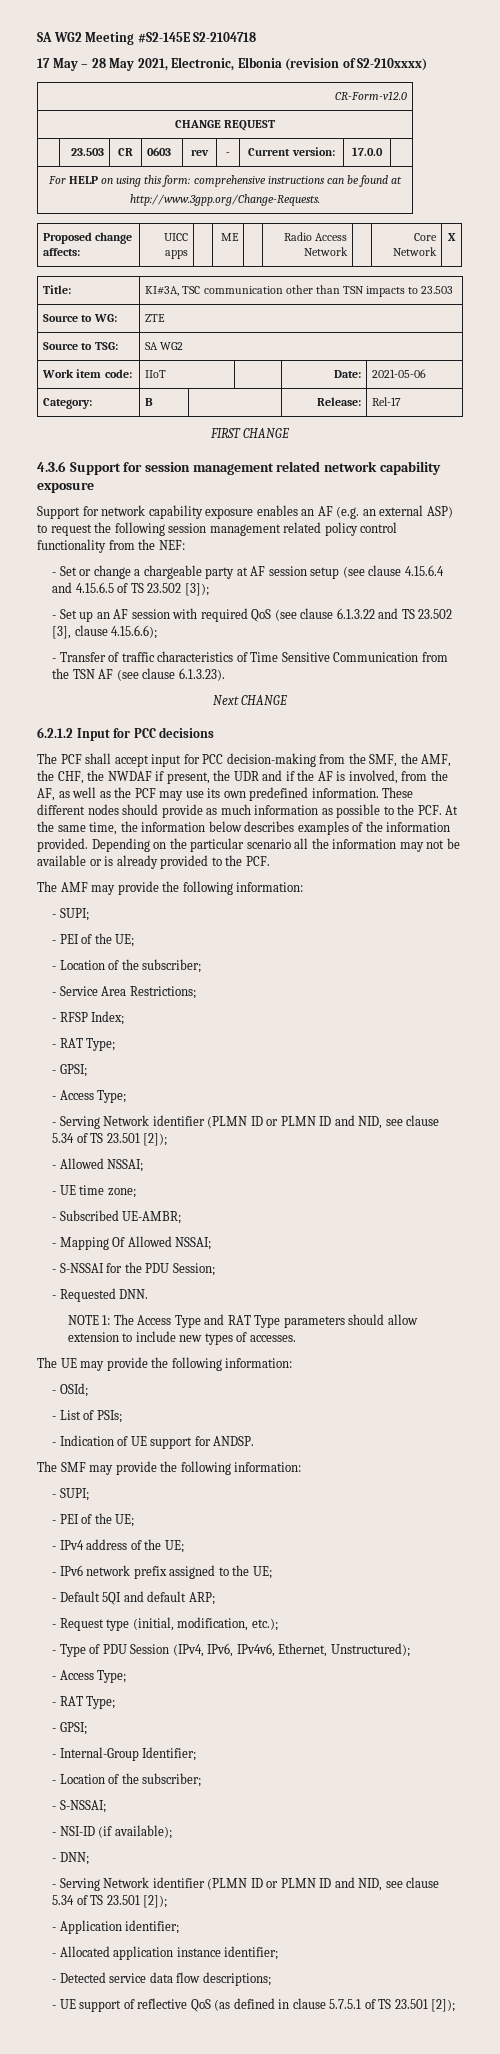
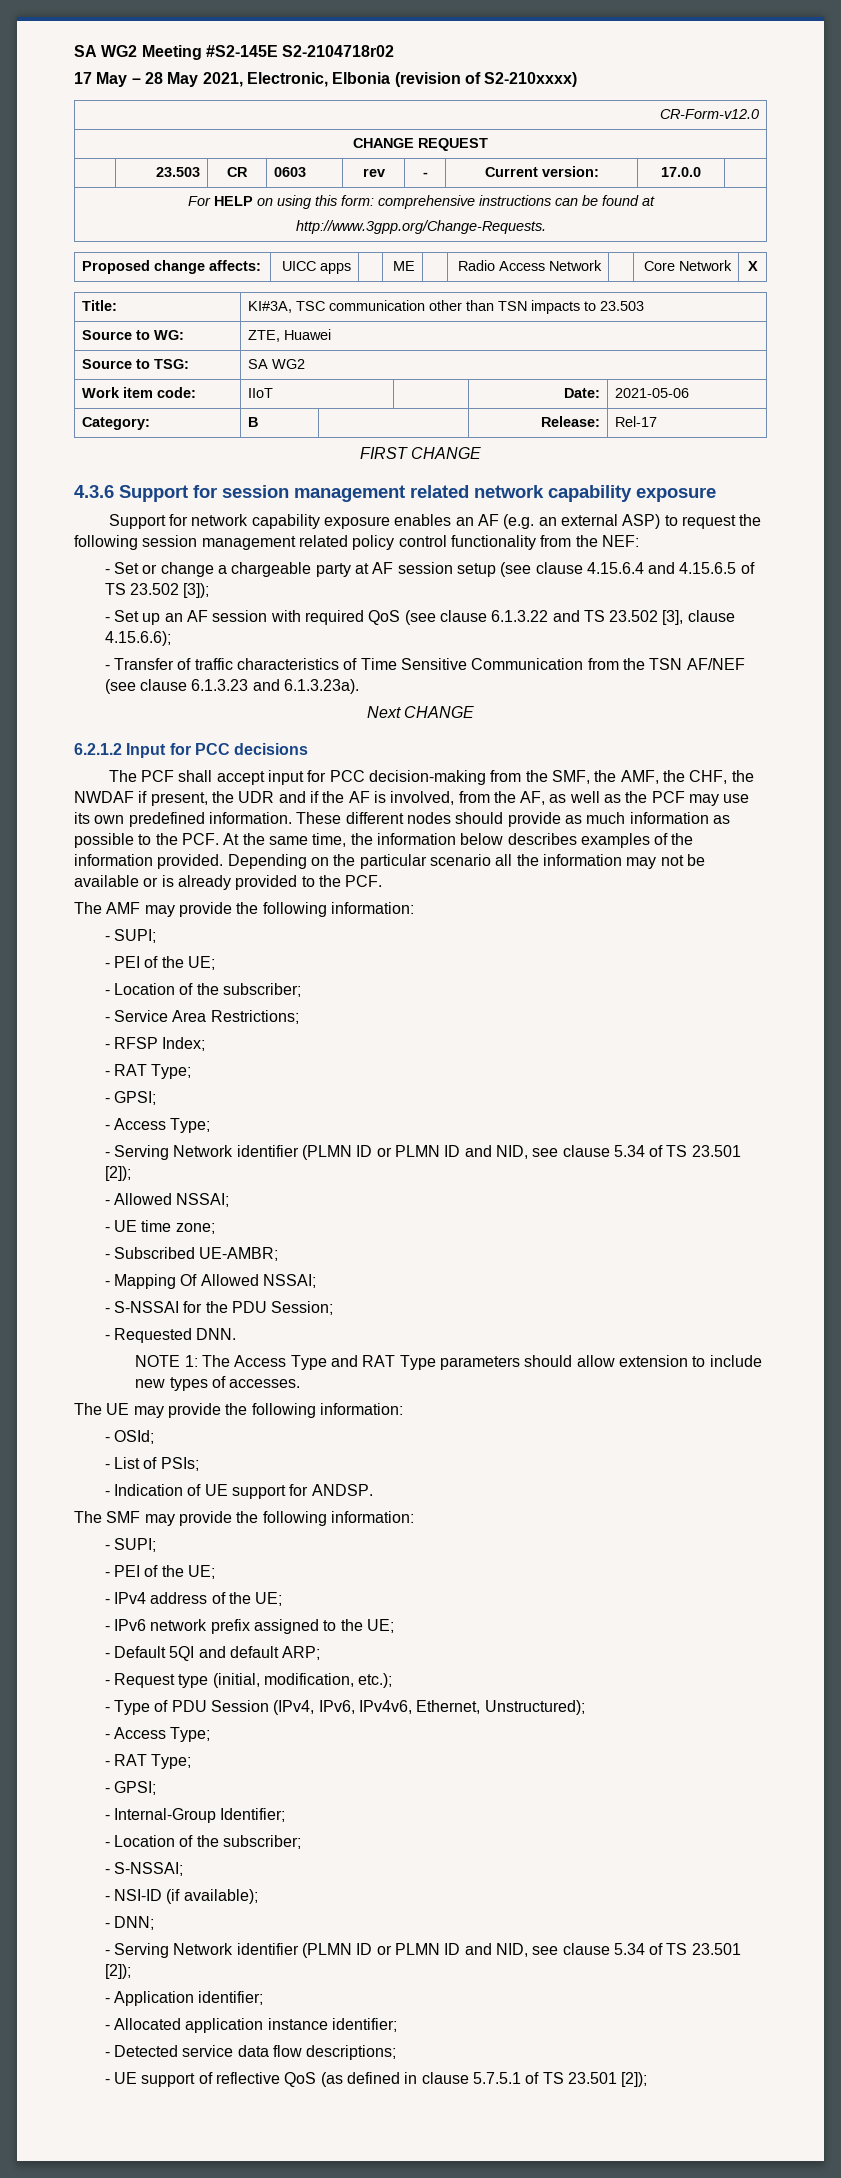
- SA WG2 Meeting #S2-145E S2-2104718
+ SA WG2 Meeting #S2-145E S2-2104718r02
- Source to WG: | ZTE
+ Source to WG: | ZTE, Huawei
- - Transfer of traffic characteristics of Time Sensitive Communication from the TSN AF (see clause 6.1.3.23).
+ - Transfer of traffic characteristics of Time Sensitive Communication from the TSN AF/NEF (see clause 6.1.3.23 and 6.1.3.23a).

